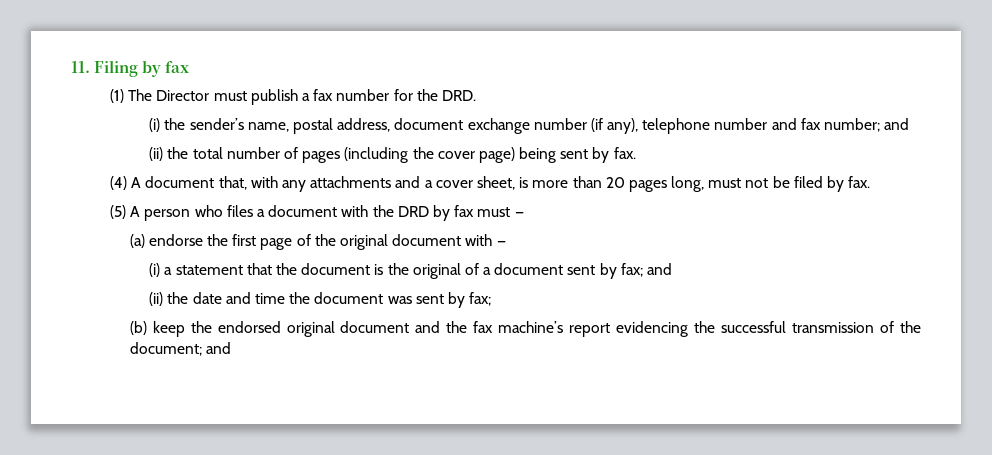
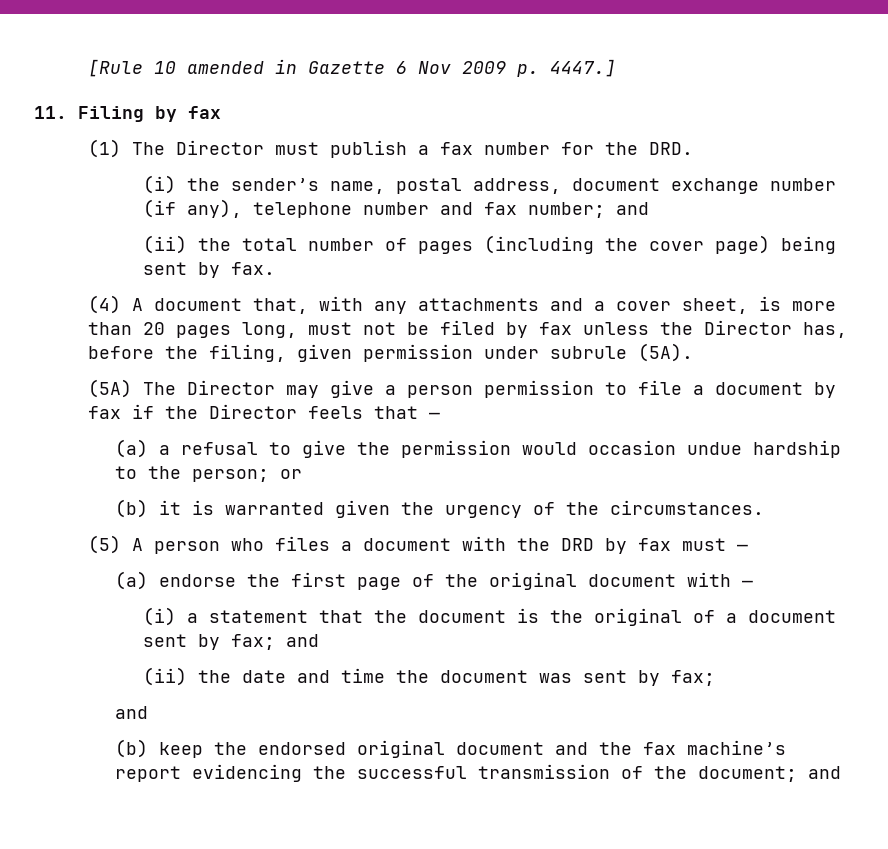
+ [Rule 10 amended in Gazette 6 Nov 2009 p. 4447.]
- (4) A document that, with any attachments and a cover sheet, is more than 20 pages long, must not be filed by fax.
+ (4) A document that, with any attachments and a cover sheet, is more than 20 pages long, must not be filed by fax unless the Director has, before the filing, given permission under subrule (5A).
+ (5A) The Director may give a person permission to file a document by fax if the Director feels that —
+ (a) a refusal to give the permission would occasion undue hardship to the person; or
+ (b) it is warranted given the urgency of the circumstances.
  (ii) the date and time the document was sent by fax;
+ and

